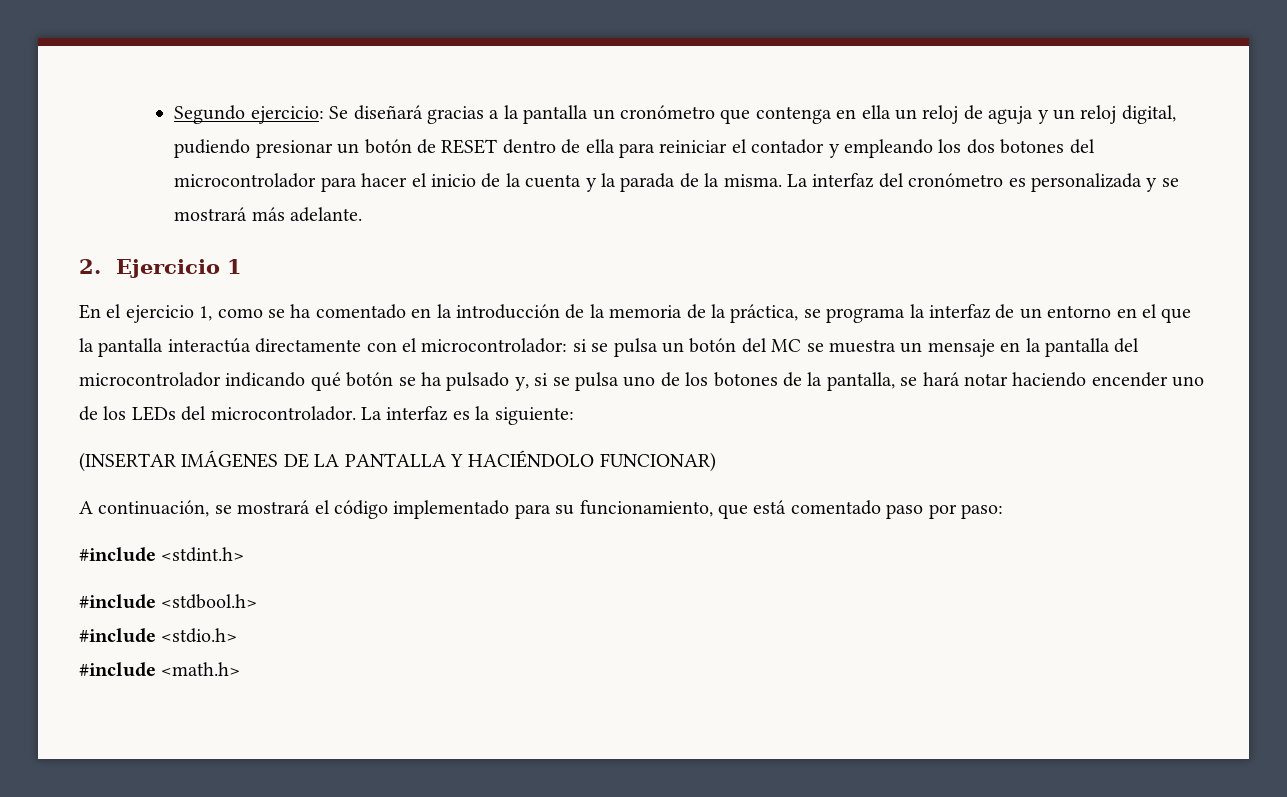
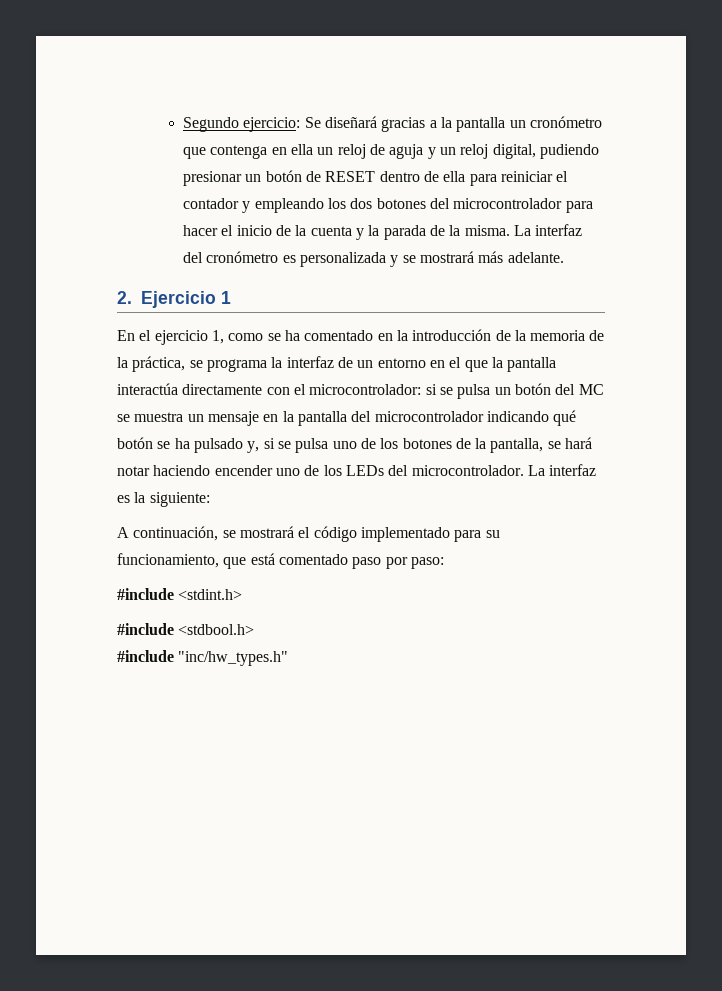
- (INSERTAR IMÁGENES DE LA PANTALLA Y HACIÉNDOLO FUNCIONAR)
- #include <stdio.h>
- #include <math.h>
+ #include "inc/hw_types.h"

